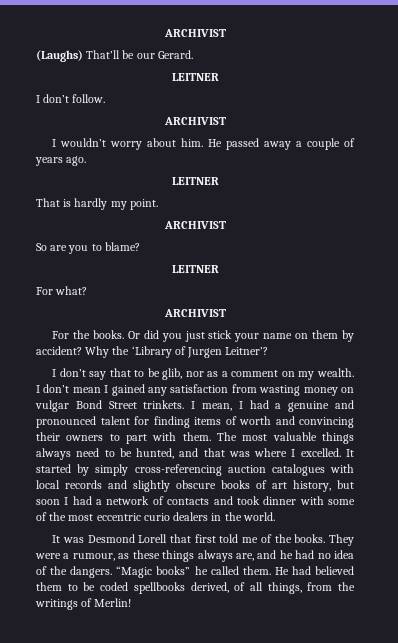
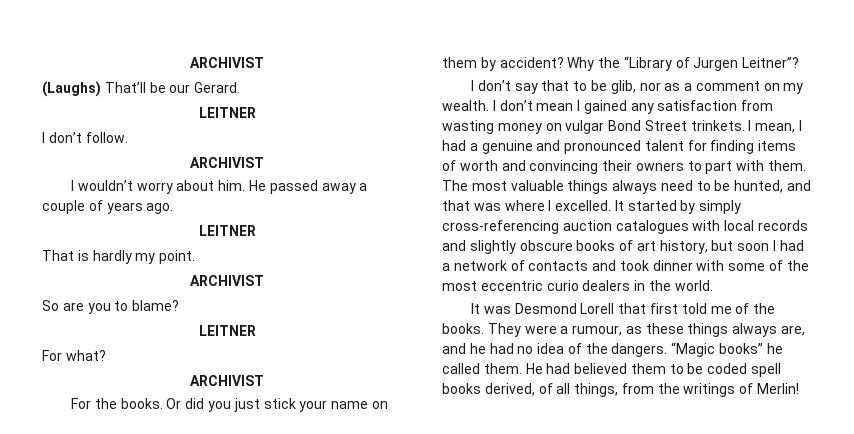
- Why the ‘Library of Jurgen Leitner’?
+ Why the “Library of Jurgen Leitner”?
- He had believed them to be coded spellbooks derived, of all things, from the writings of Merlin!
+ He had believed them to be coded spell books derived, of all things, from the writings of Merlin!

